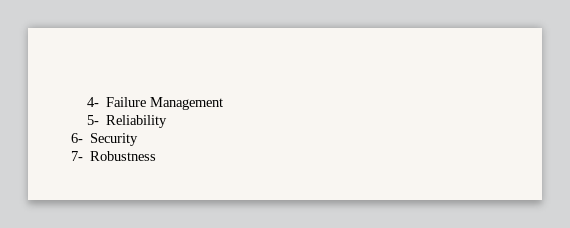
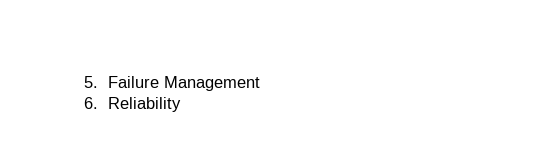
- 4- Failure Management
+ 5. Failure Management
- 5- Reliability
+ 6. Reliability
- 6- Security
- 7- Robustness

